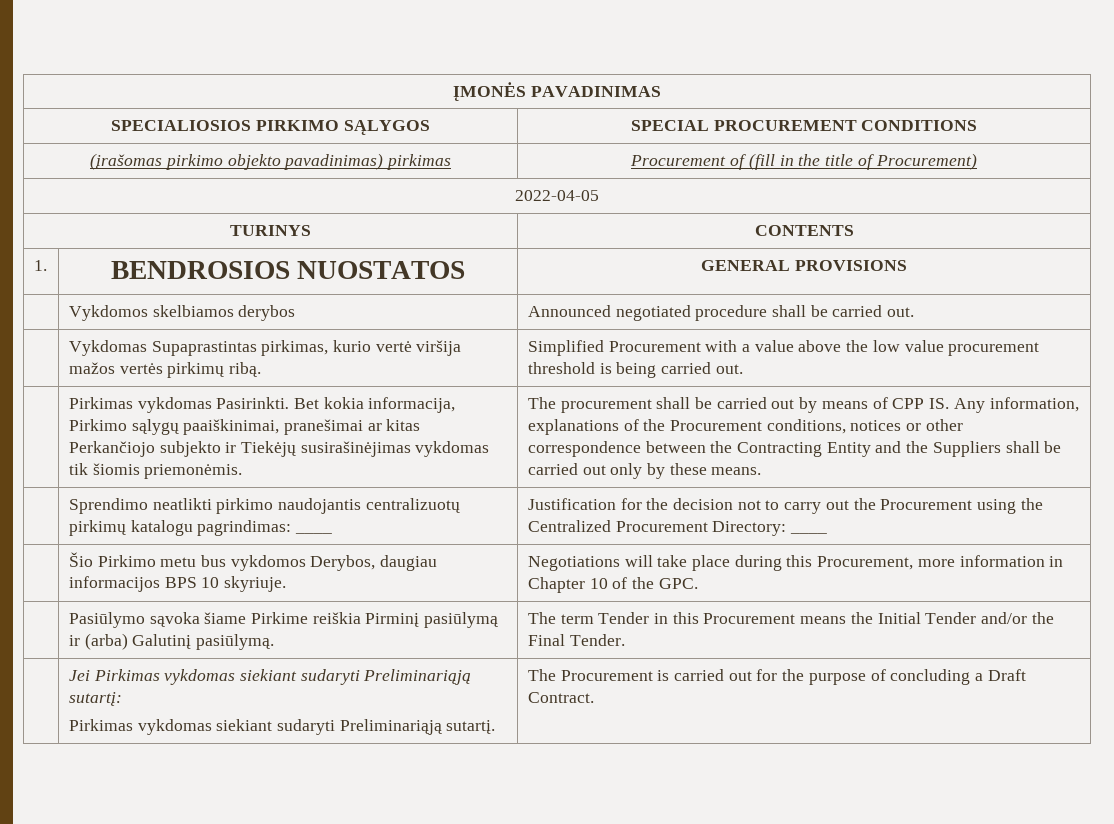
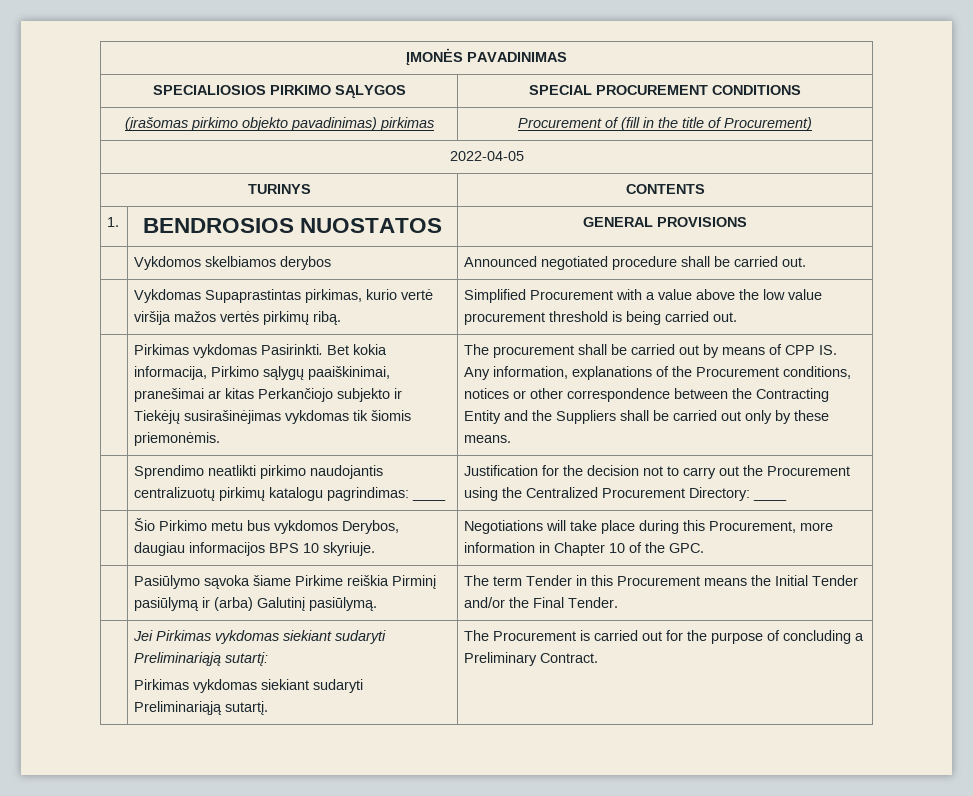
  | Jei Pirkimas vykdomas siekiant sudaryti Preliminariąją sutartį:
- Pirkimas vykdomas siekiant sudaryti Preliminariąją sutartį. | The Procurement is carried out for the purpose of concluding a Draft Contract.
+ Pirkimas vykdomas siekiant sudaryti Preliminariąją sutartį. | The Procurement is carried out for the purpose of concluding a Preliminary Contract.

